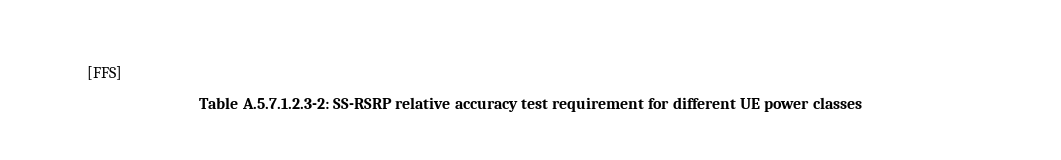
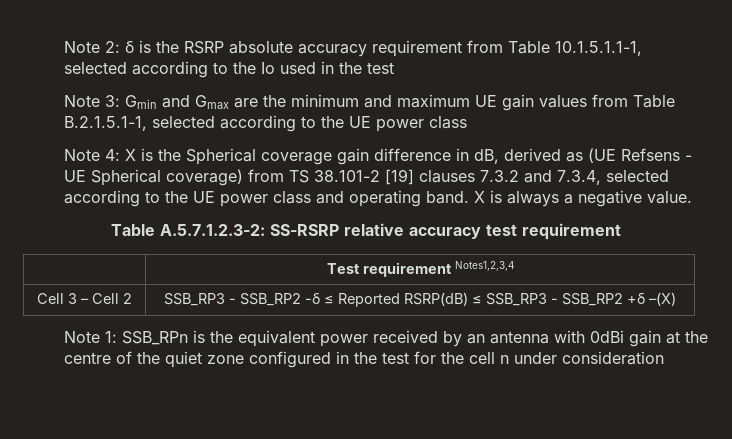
- [FFS]
+ Note 2: δ is the RSRP absolute accuracy requirement from Table 10.1.5.1.1-1, selected according to the Io used in the test
+ Note 3: Gmin and Gmax are the minimum and maximum UE gain values from Table B.2.1.5.1-1, selected according to the UE power class
+ Note 4: X is the Spherical coverage gain difference in dB, derived as (UE Refsens - UE Spherical coverage) from TS 38.101-2 [19] clauses 7.3.2 and 7.3.4, selected according to the UE power class and operating band. X is always a negative value.
- Table A.5.7.1.2.3-2: SS-RSRP relative accuracy test requirement for different UE power classes
+ Table A.5.7.1.2.3-2: SS-RSRP relative accuracy test requirement
+ | Test requirement Notes1,2,3,4
+ Cell 3 – Cell 2 | SSB_RP3 - SSB_RP2 -δ ≤ Reported RSRP(dB) ≤ SSB_RP3 - SSB_RP2 +δ –(X)
+ Note 1: SSB_RPn is the equivalent power received by an antenna with 0dBi gain at the centre of the quiet zone configured in the test for the cell n under consideration

